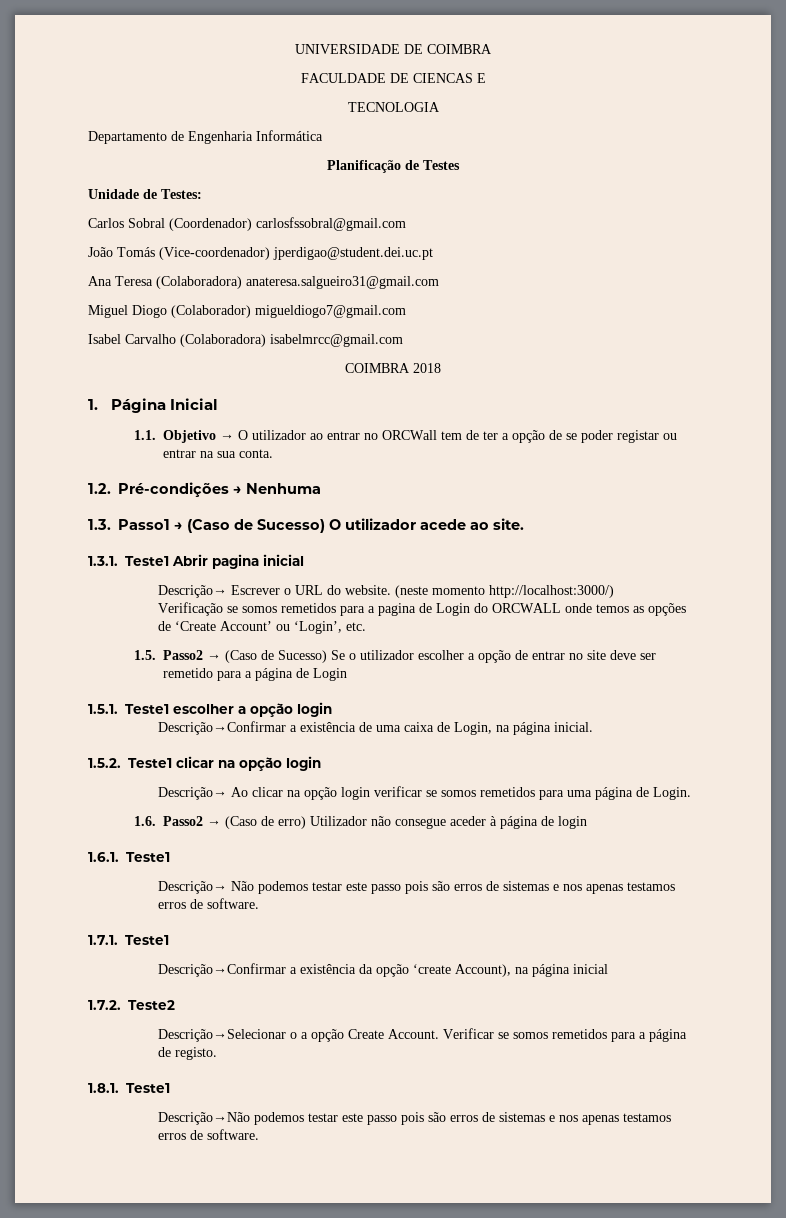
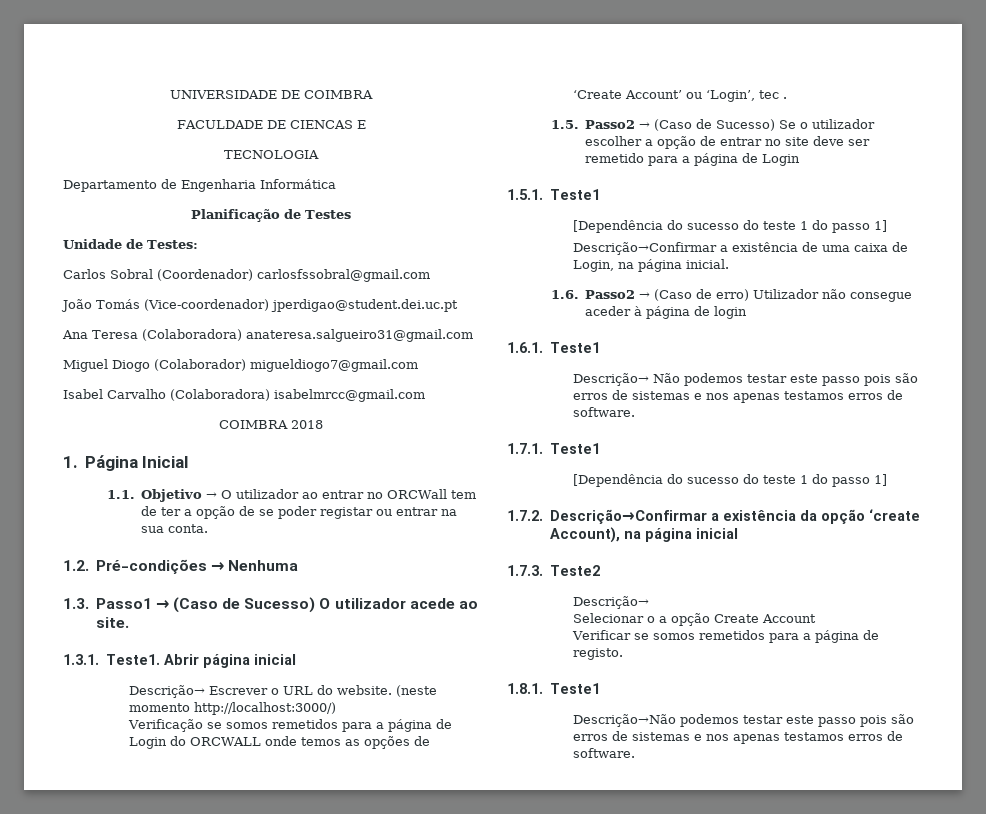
- 1.3.1. Teste1 Abrir pagina inicial
+ 1.3.1. Teste1. Abrir página inicial
- Verificação se somos remetidos para a pagina de Login do ORCWALL onde temos as opções de ‘Create Account’ ou ‘Login’, etc.
+ Verificação se somos remetidos para a página de Login do ORCWALL onde temos as opções de ‘Create Account’ ou ‘Login’, tec .
- 1.5.1. Teste1 escolher a opção login
+ 1.5.1. Teste1
+ [Dependência do sucesso do teste 1 do passo 1]
- 1.5.2. Teste1 clicar na opção login
- Descrição→ Ao clicar na opção login verificar se somos remetidos para uma página de Login.
  1.7.1. Teste1
- Descrição→Confirmar a existência da opção ‘create Account), na página inicial
+ [Dependência do sucesso do teste 1 do passo 1]
+ 1.7.2. Descrição→Confirmar a existência da opção ‘create Account), na página inicial
- 1.7.2. Teste2
- Descrição→Selecionar o a opção Create Account. Verificar se somos remetidos para a página de registo.
+ 1.7.3. Teste2
+ Descrição→
+ Selecionar o a opção Create Account
+ Verificar se somos remetidos para a página de registo.

